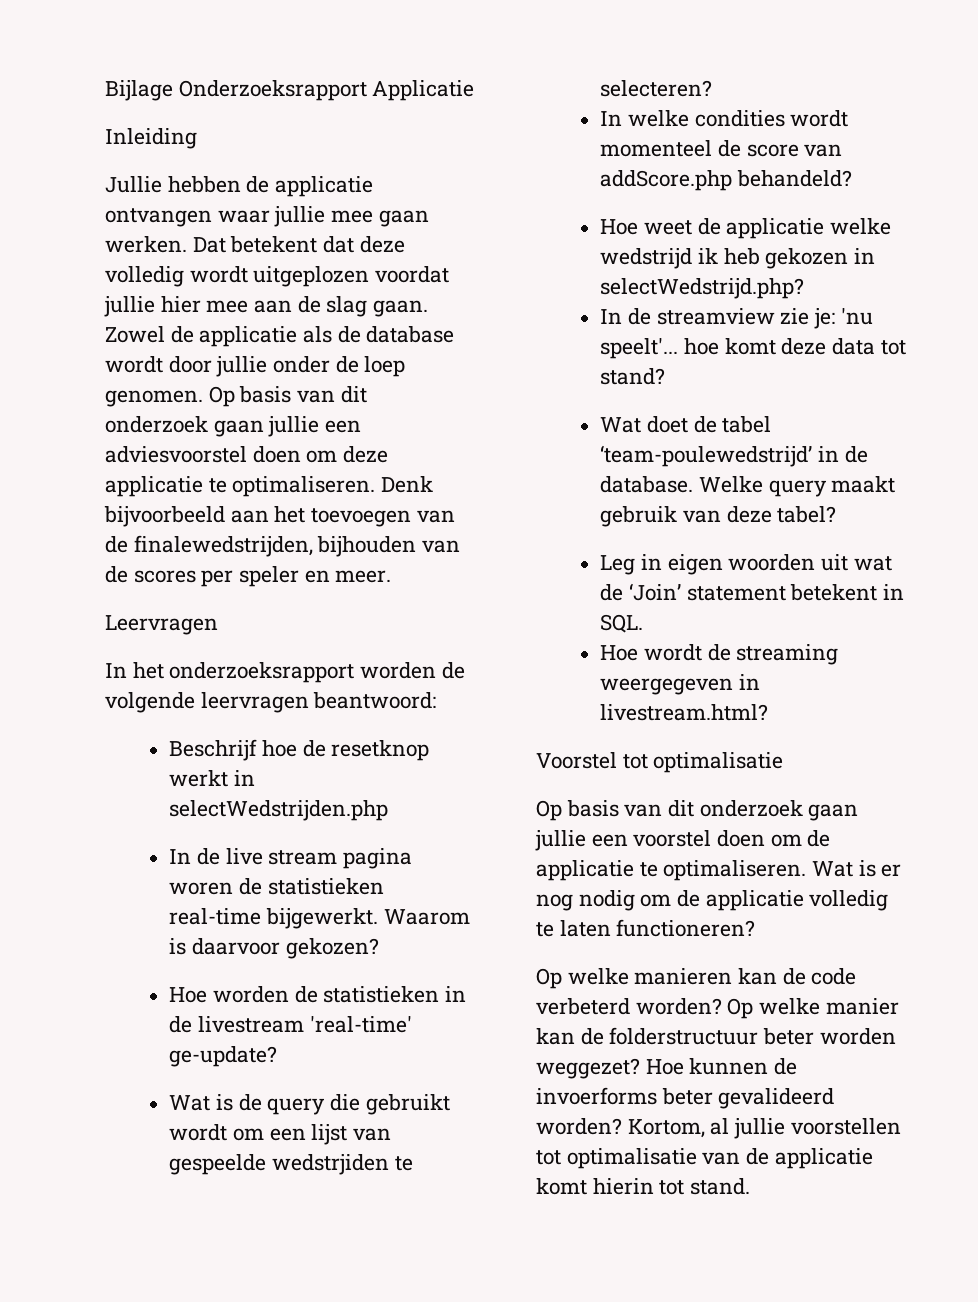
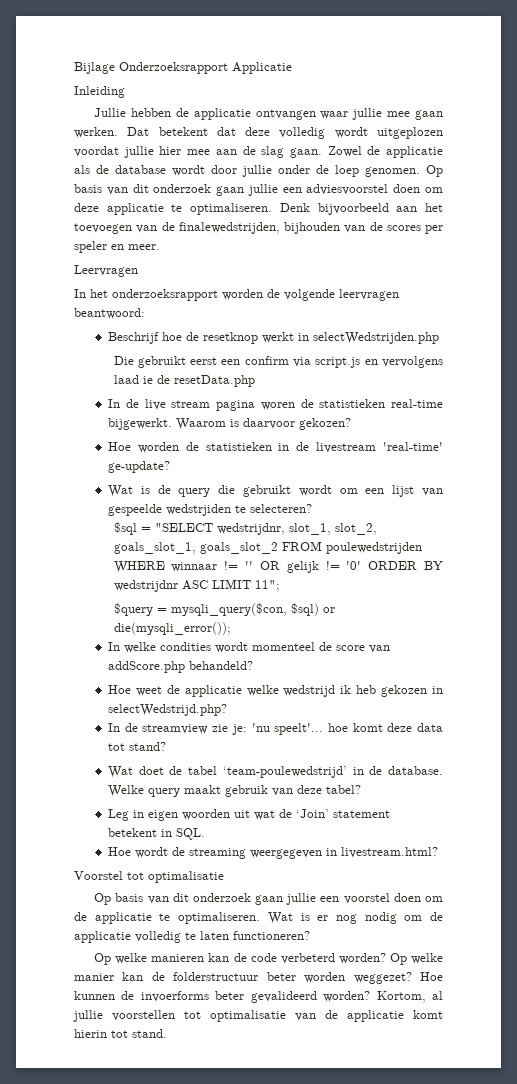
+ Die gebruikt eerst een confirm via script.js en vervolgens laad ie de resetData.php
+ $sql = "SELECT wedstrijdnr, slot_1, slot_2, goals_slot_1, goals_slot_2 FROM poulewedstrijden WHERE winnaar != '' OR gelijk != '0' ORDER BY wedstrijdnr ASC LIMIT 11";
+ $query = mysqli_query($con, $sql) or die(mysqli_error());

